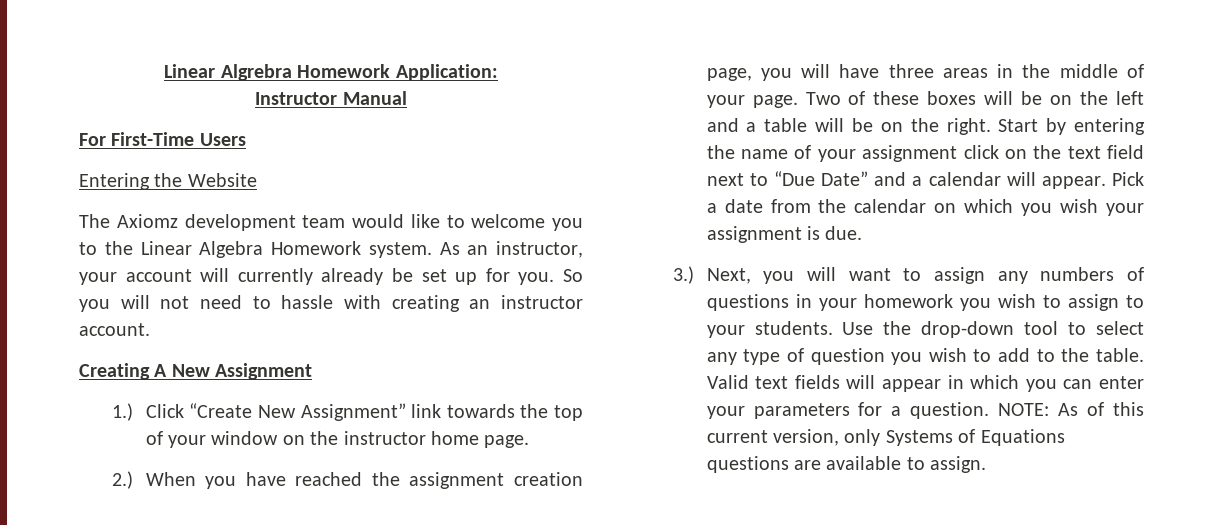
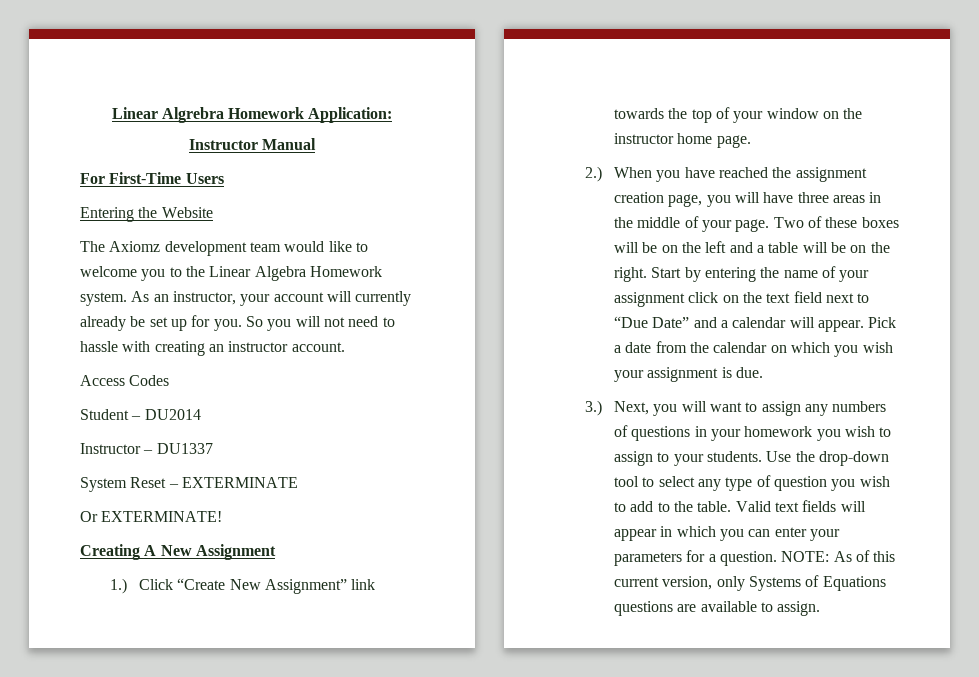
+ Access Codes
+ Student – DU2014
+ Instructor – DU1337
+ System Reset – EXTERMINATE
+ Or EXTERMINATE!

